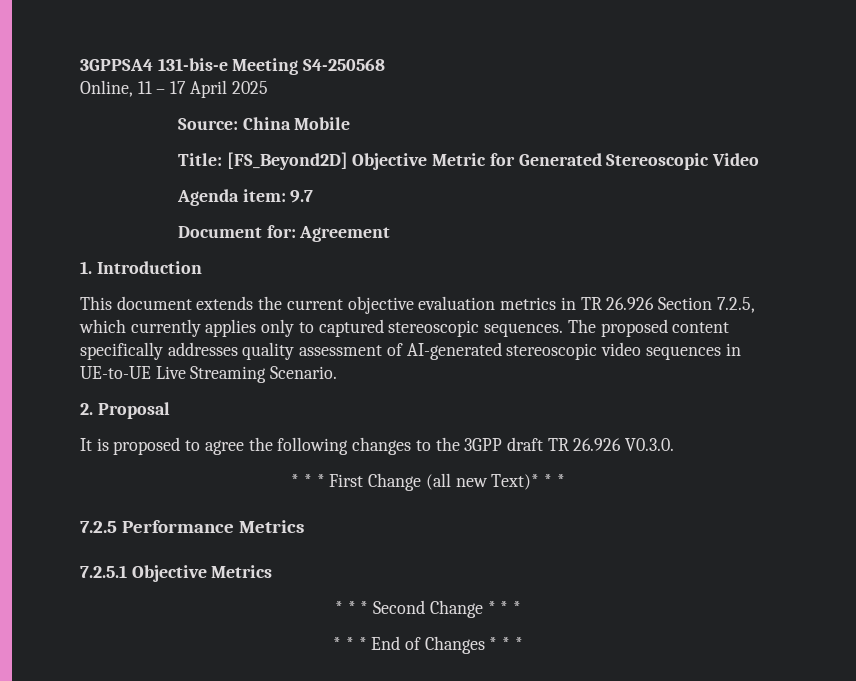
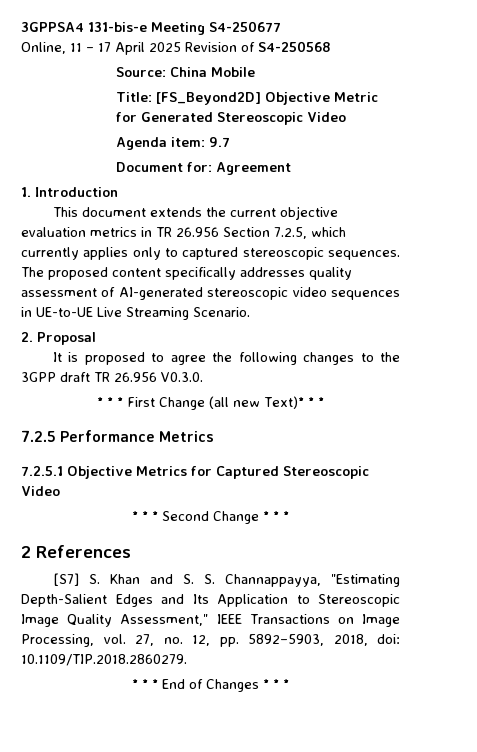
- 3GPPSA4 131-bis-e Meeting S4-250568
+ 3GPPSA4 131-bis-e Meeting S4-250677
- Online, 11 – 17 April 2025
+ Online, 11 – 17 April 2025 Revision of S4-250568
- This document extends the current objective evaluation metrics in TR 26.926 Section 7.2.5, which currently applies only to captured stereoscopic sequences.
+ This document extends the current objective evaluation metrics in TR 26.956 Section 7.2.5, which currently applies only to captured stereoscopic sequences.
- It is proposed to agree the following changes to the 3GPP draft TR 26.926 V0.3.0.
+ It is proposed to agree the following changes to the 3GPP draft TR 26.956 V0.3.0.
- 7.2.5.1 Objective Metrics
+ 7.2.5.1 Objective Metrics for Captured Stereoscopic Video
+ 2 References
+ [S7] S. Khan and S. S. Channappayya, "Estimating Depth-Salient Edges and Its Application to Stereoscopic Image Quality Assessment," IEEE Transactions on Image Processing, vol. 27, no. 12, pp. 5892–5903, 2018, doi: 10.1109/TIP.2018.2860279.

